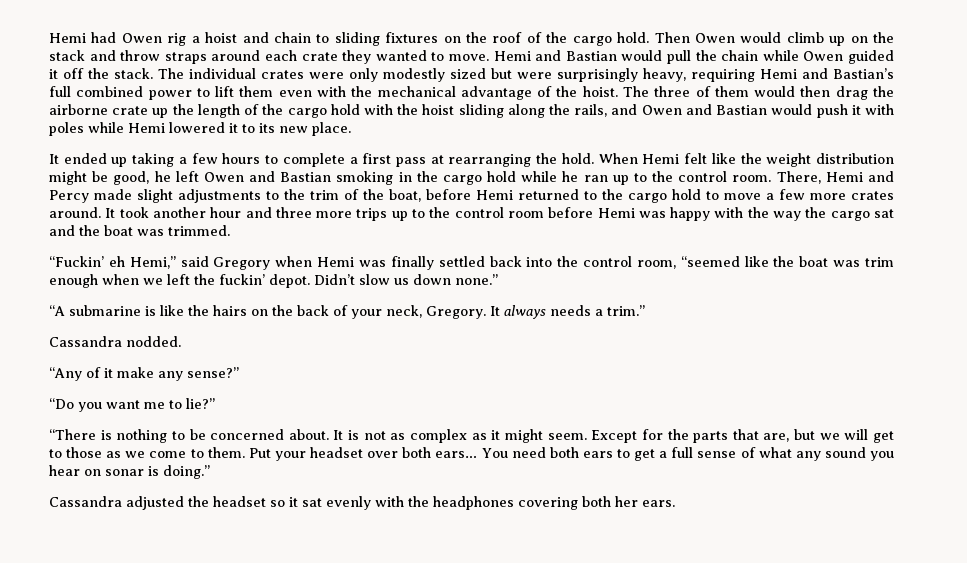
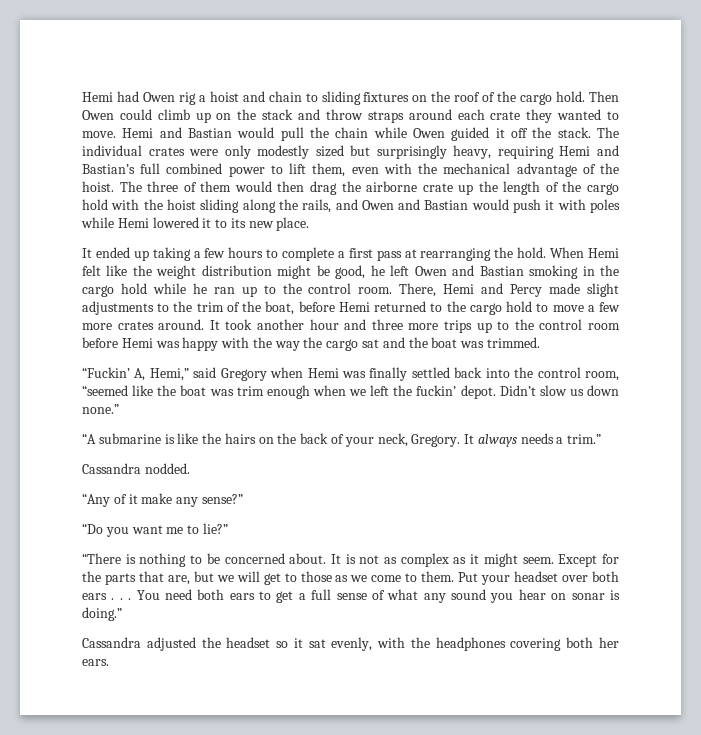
- Then Owen would climb up on the stack and throw straps around each crate they wanted to move.
+ Then Owen could climb up on the stack and throw straps around each crate they wanted to move.
- The individual crates were only modestly sized but were surprisingly heavy, requiring Hemi and Bastian’s full combined power to lift them even with the mechanical advantage of the hoist.
+ The individual crates were only modestly sized but surprisingly heavy, requiring Hemi and Bastian’s full combined power to lift them, even with the mechanical advantage of the hoist.
- “Fuckin’ eh Hemi,” said Gregory when Hemi was finally settled back into the control room, “seemed like the boat was trim enough when we left the fuckin’ depot.
+ “Fuckin’ A, Hemi,” said Gregory when Hemi was finally settled back into the control room, “seemed like the boat was trim enough when we left the fuckin’ depot.
- Put your headset over both ears…
+ Put your headset over both ears . . .
- Cassandra adjusted the headset so it sat evenly with the headphones covering both her ears.
+ Cassandra adjusted the headset so it sat evenly, with the headphones covering both her ears.

